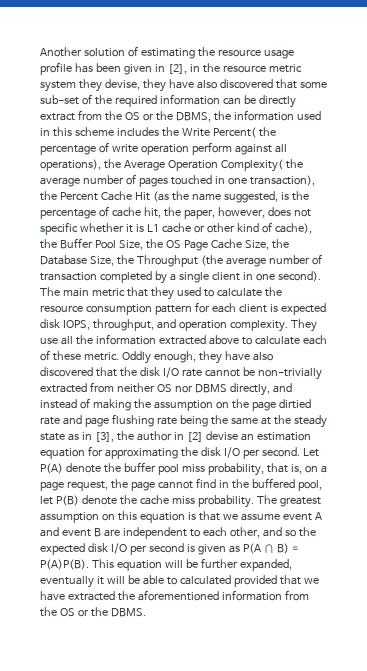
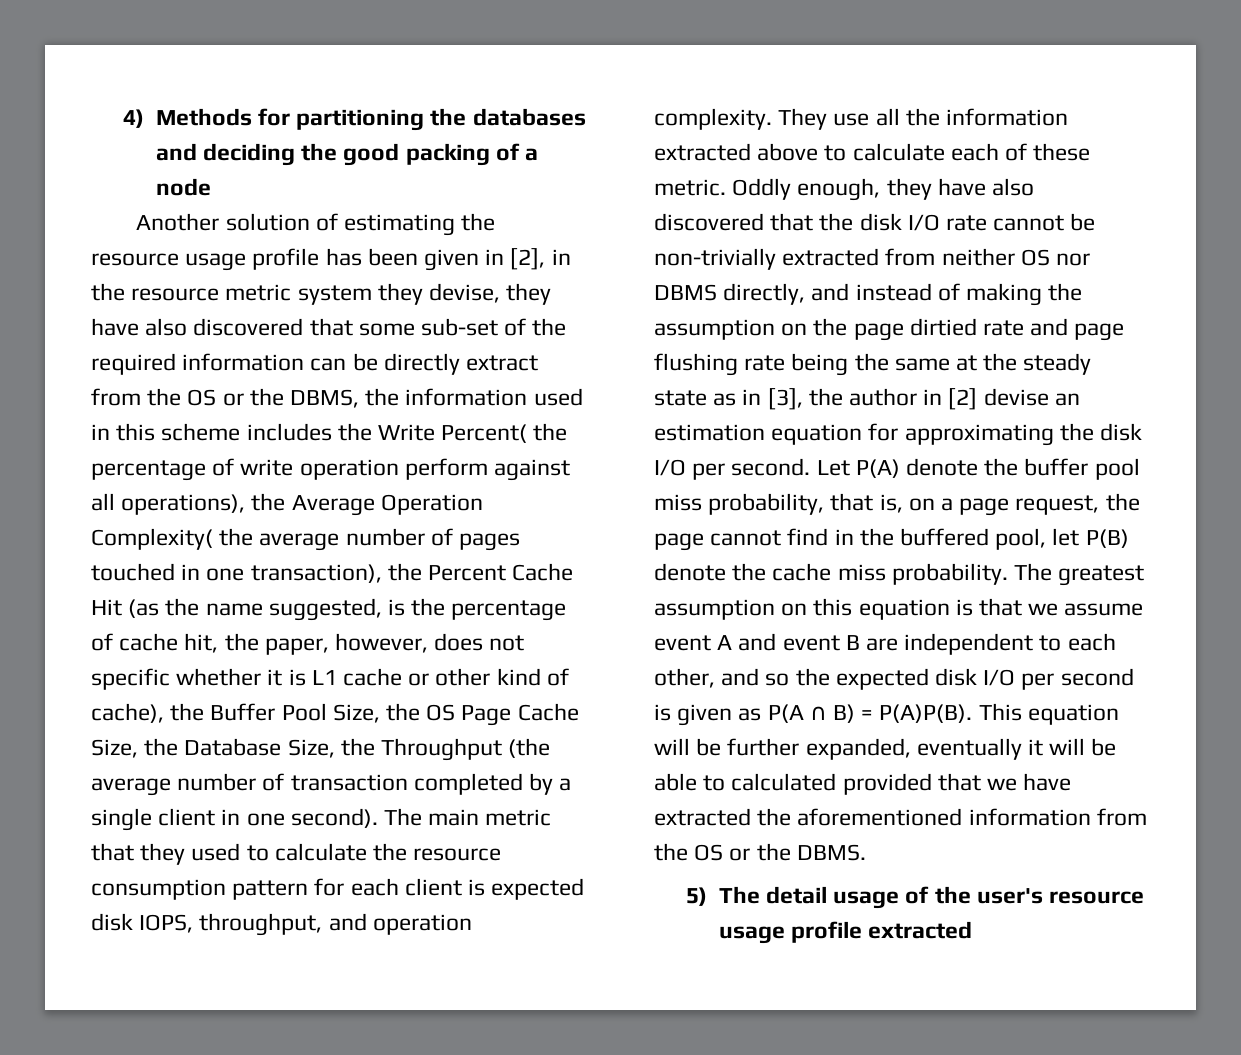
+ 4) Methods for partitioning the databases and deciding the good packing of a node
+ 5) The detail usage of the user's resource usage profile extracted

